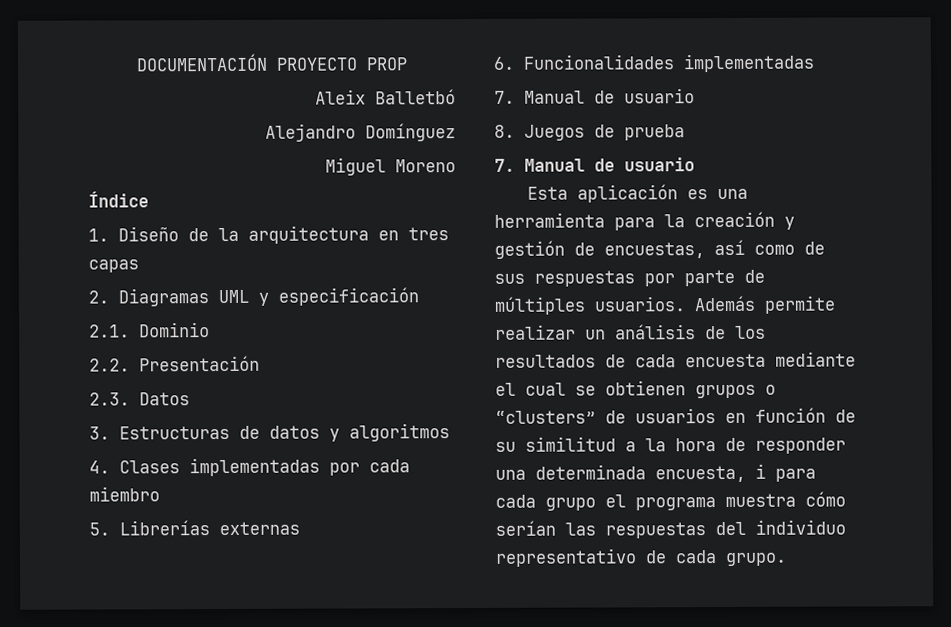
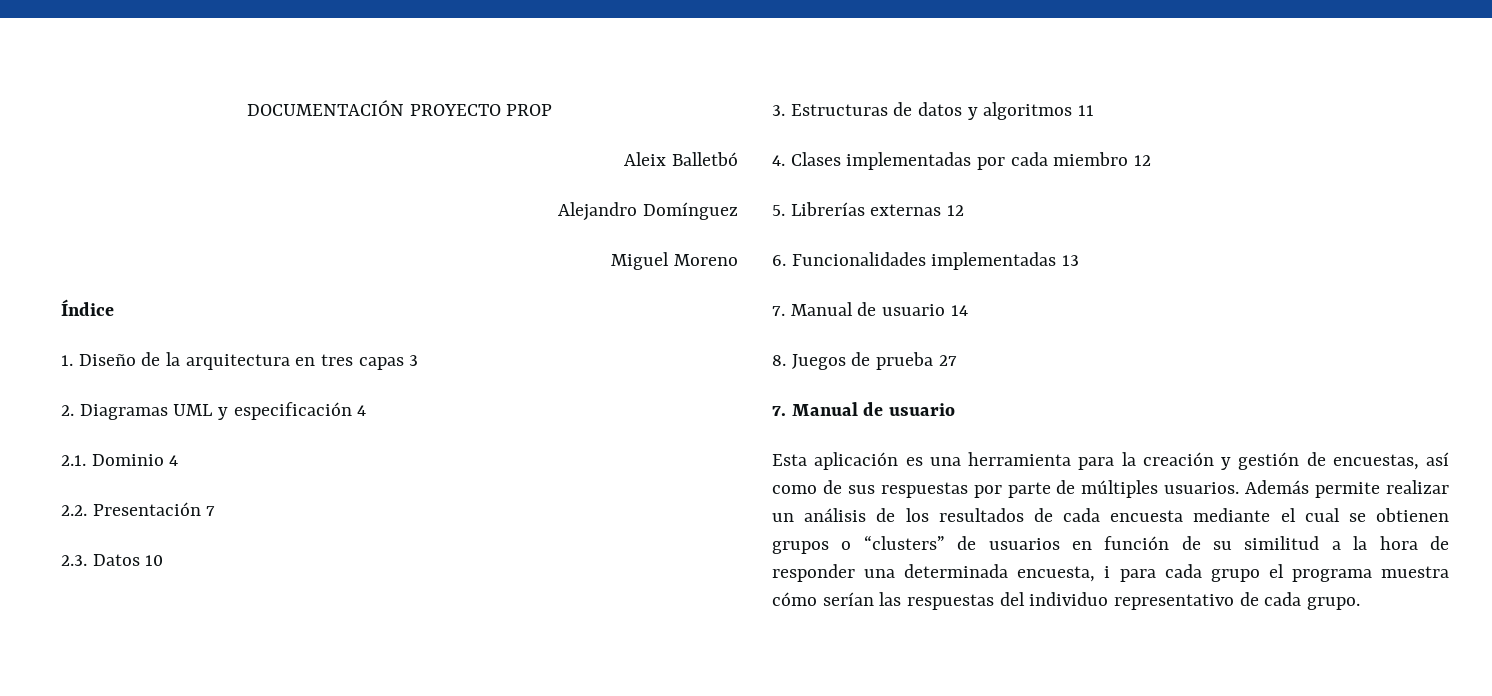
- 1. Diseño de la arquitectura en tres capas
+ 1. Diseño de la arquitectura en tres capas 3
- 2. Diagramas UML y especificación
+ 2. Diagramas UML y especificación 4
- 2.1. Dominio
+ 2.1. Dominio 4
- 2.2. Presentación
+ 2.2. Presentación 7
- 2.3. Datos
+ 2.3. Datos 10
- 3. Estructuras de datos y algoritmos
+ 3. Estructuras de datos y algoritmos 11
- 4. Clases implementadas por cada miembro
+ 4. Clases implementadas por cada miembro 12
- 5. Librerías externas
+ 5. Librerías externas 12
- 6. Funcionalidades implementadas
- 7. Manual de usuario
+ 6. Funcionalidades implementadas 13
+ 7. Manual de usuario 14
- 8. Juegos de prueba
+ 8. Juegos de prueba 27

